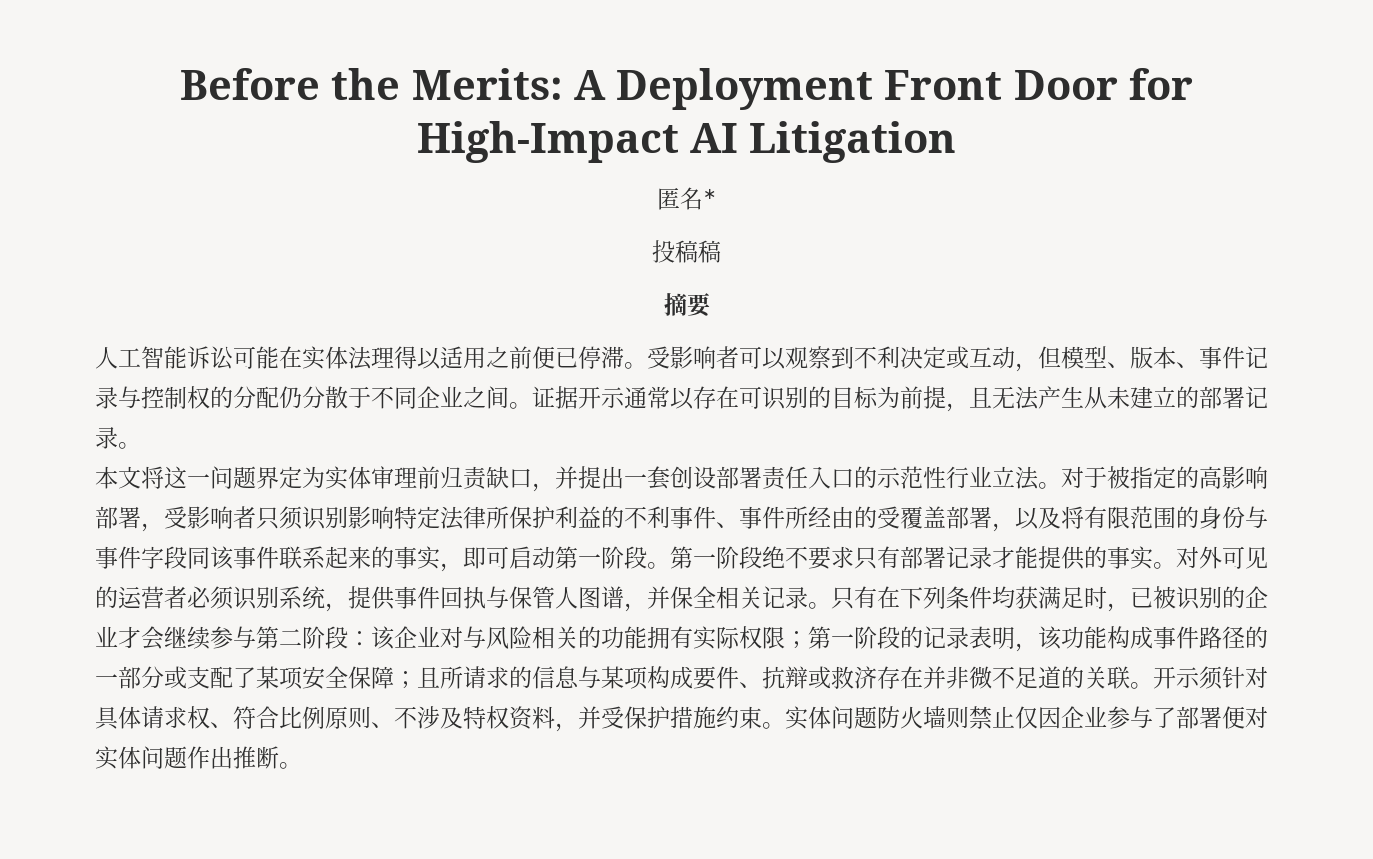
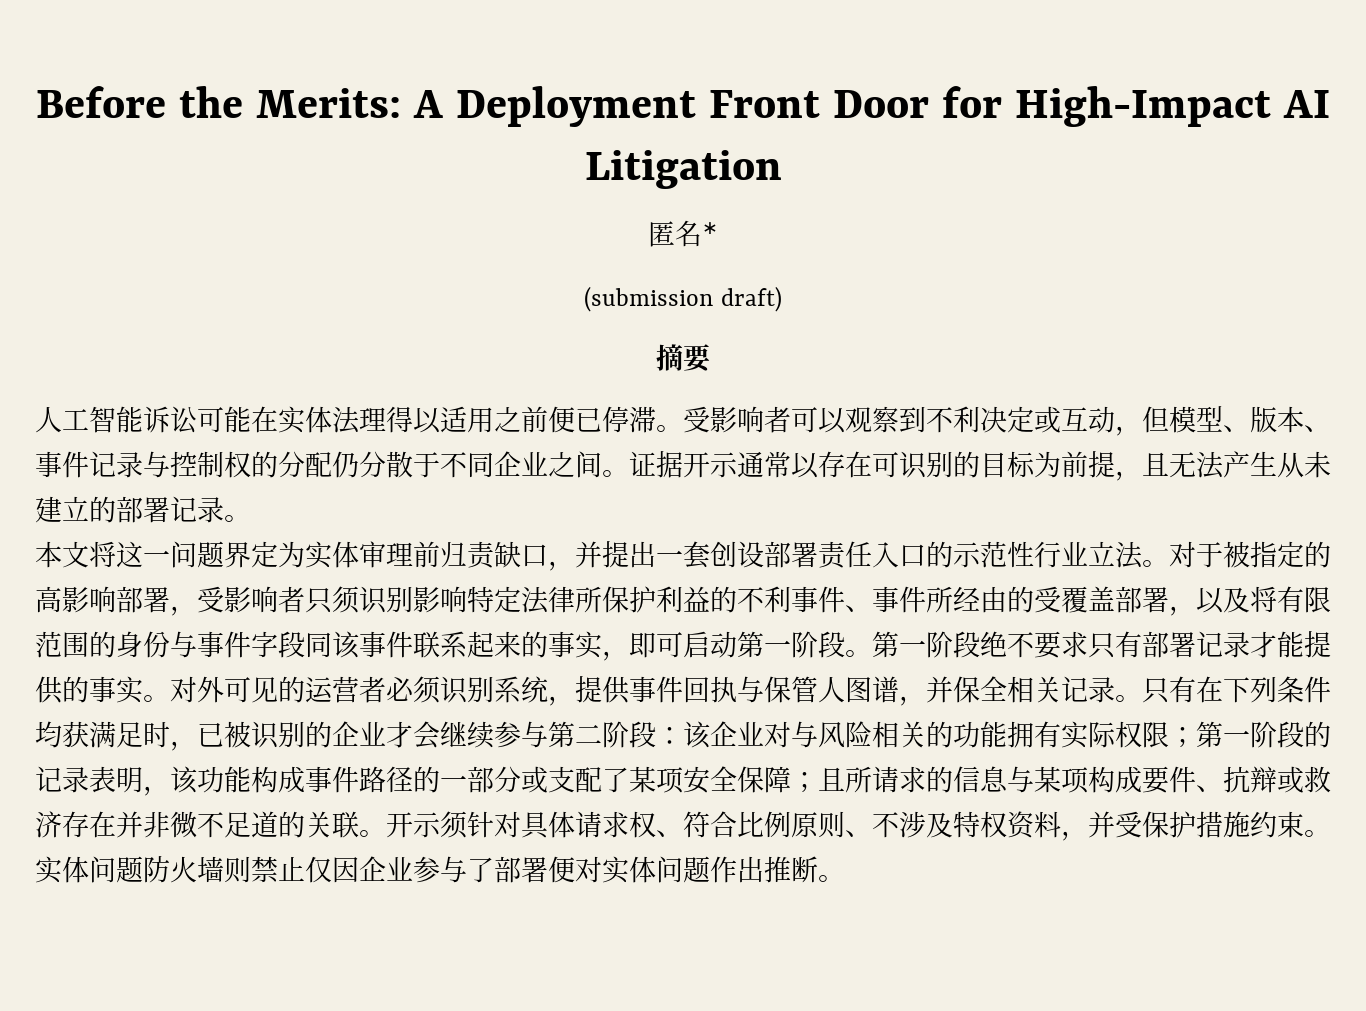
- 投稿稿
+ (submission draft)

